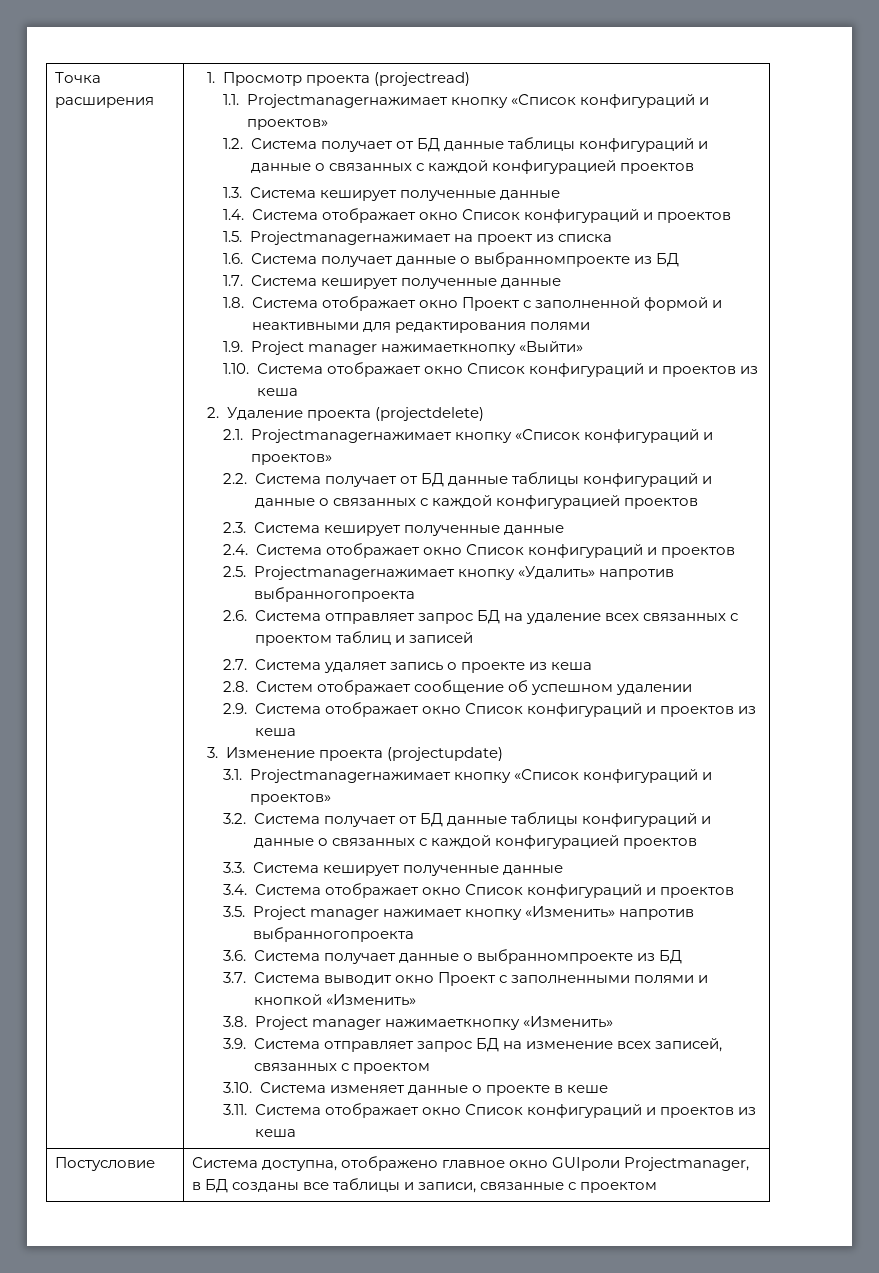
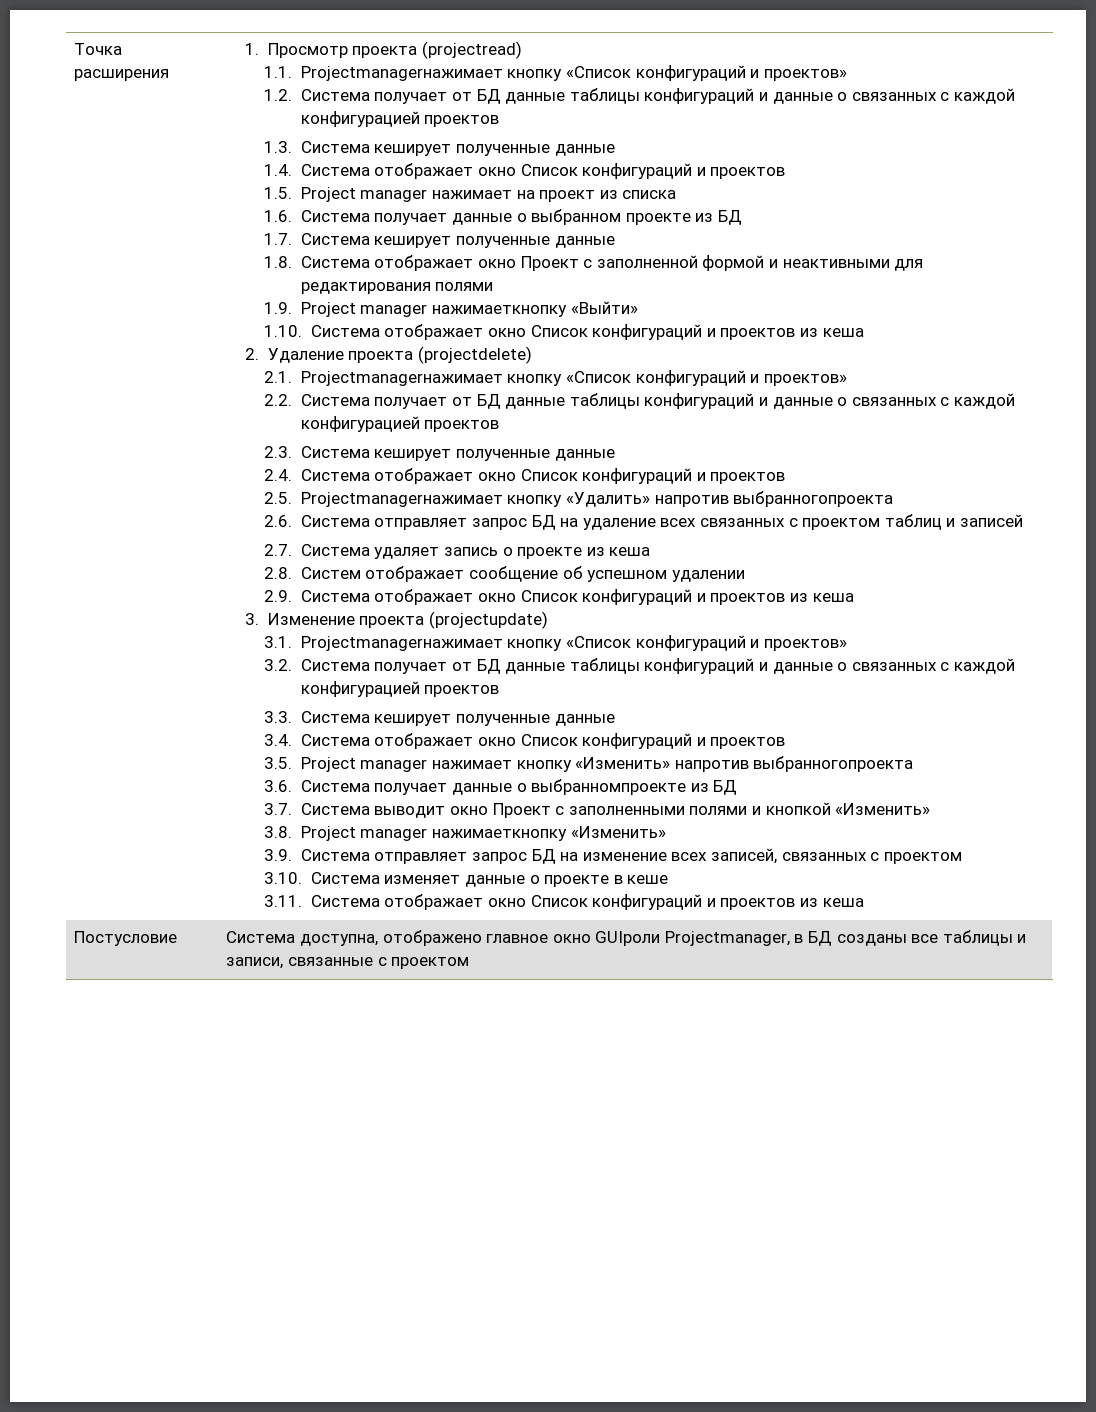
- 1.5. Projectmanagerнажимает на проект из списка
+ 1.5. Project manager нажимает на проект из списка
- 1.6. Система получает данные о выбранномпроекте из БД
+ 1.6. Система получает данные о выбранном проекте из БД

